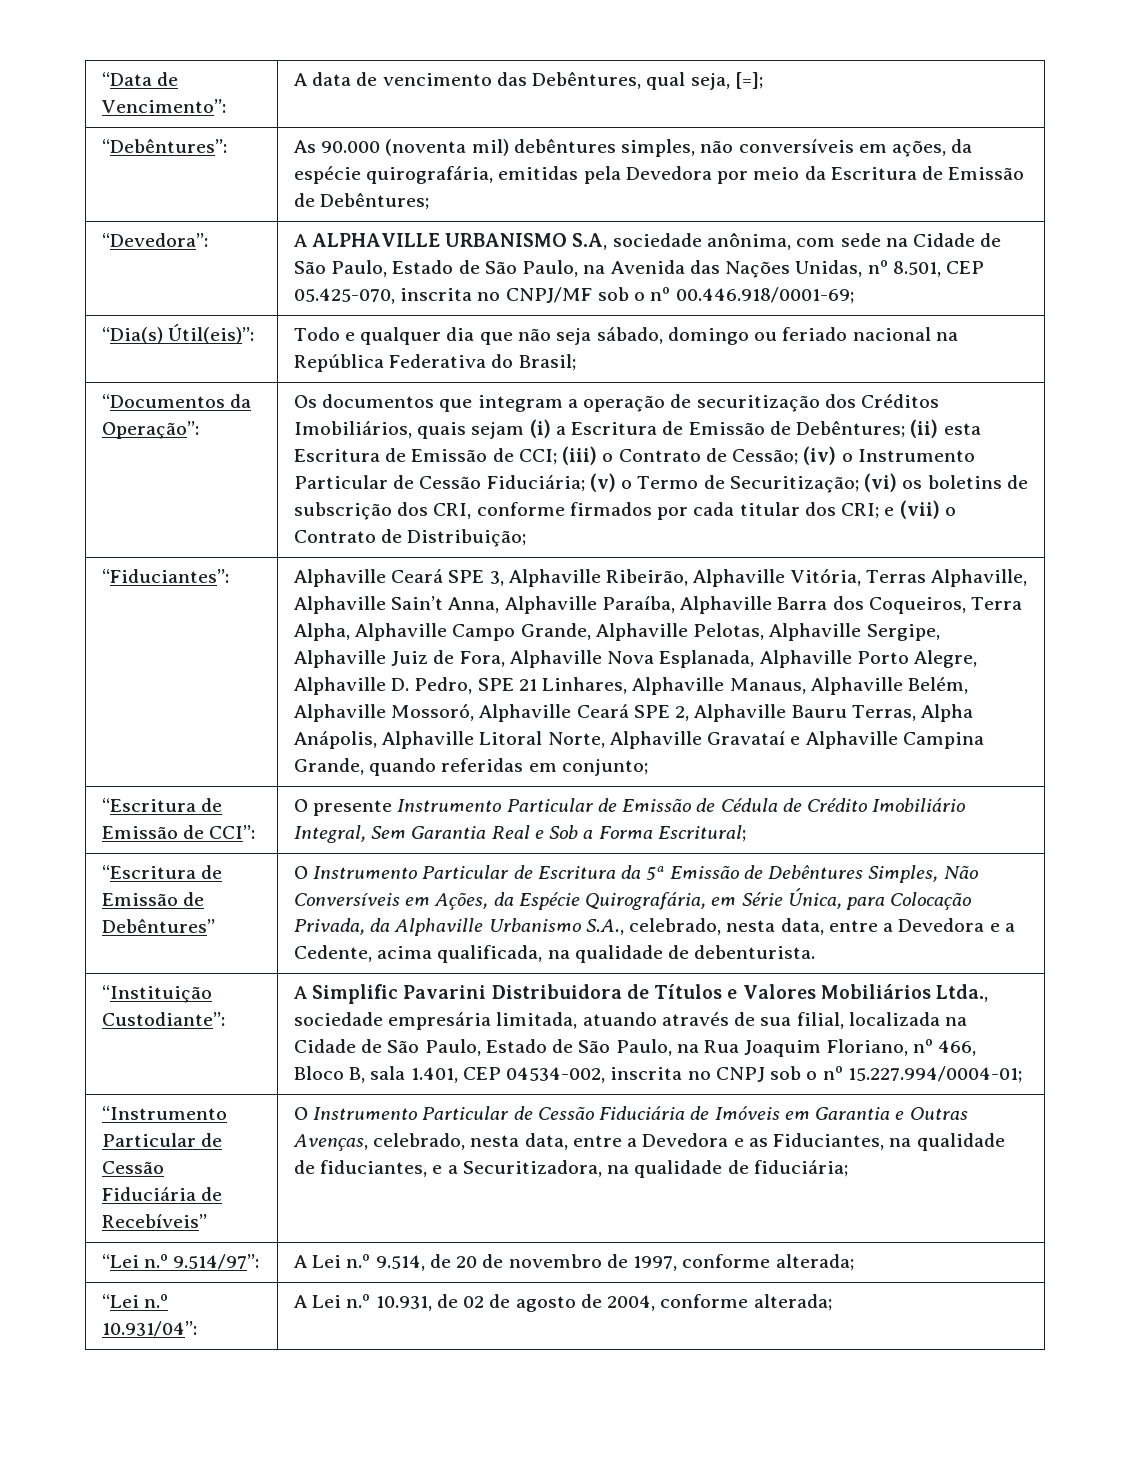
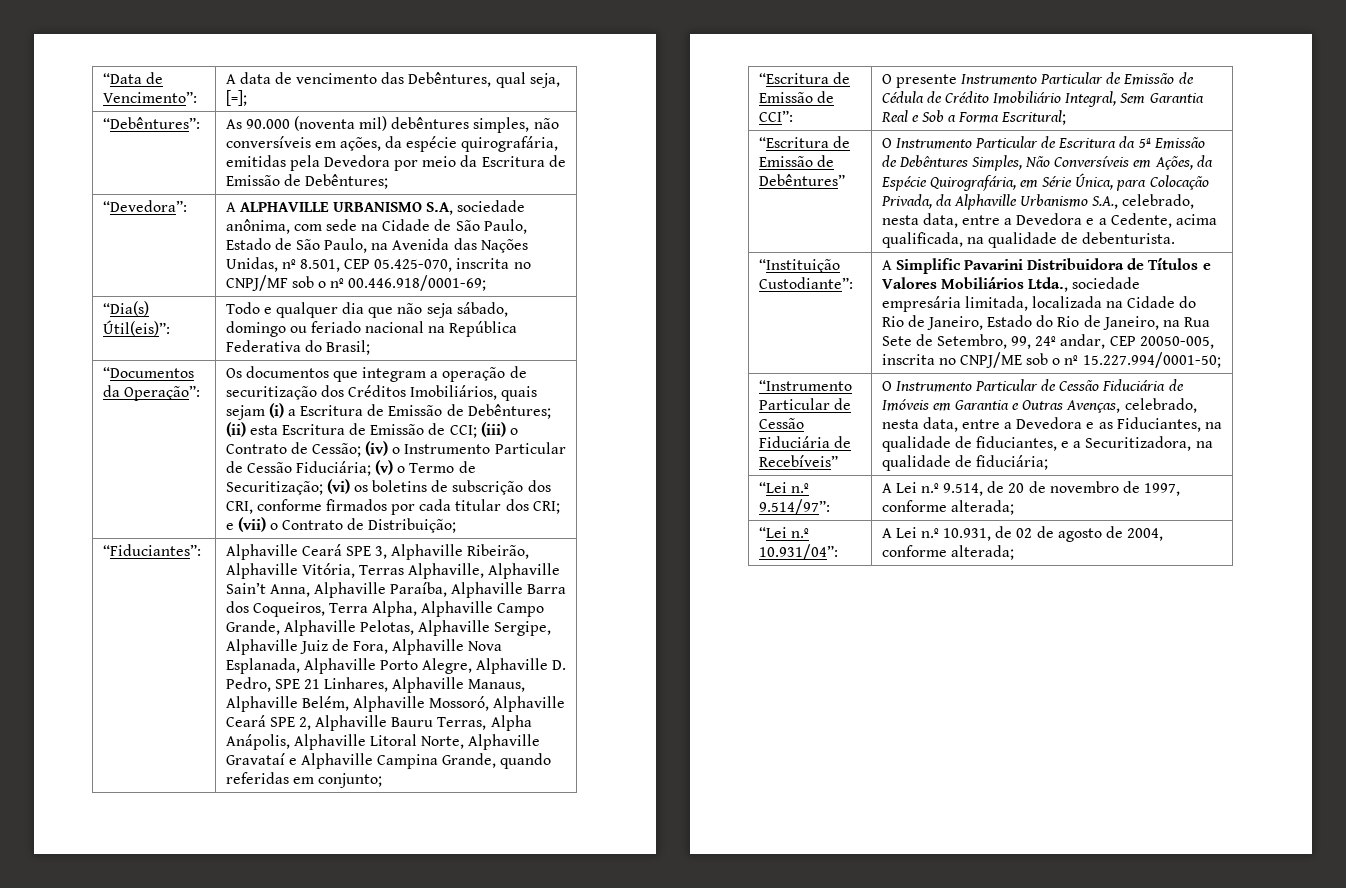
- A Simplific Pavarini Distribuidora de Títulos e Valores Mobiliários Ltda., sociedade empresária limitada, atuando através de sua filial, localizada na Cidade de São Paulo, Estado de São Paulo, na Rua Joaquim Floriano, nº 466, Bloco B, sala 1.401, CEP 04534-002, inscrita no CNPJ sob o nº 15.227.994/0004-01;
+ A Simplific Pavarini Distribuidora de Títulos e Valores Mobiliários Ltda., sociedade empresária limitada, localizada na Cidade do Rio de Janeiro, Estado do Rio de Janeiro, na Rua Sete de Setembro, 99, 24º andar, CEP 20050-005, inscrita no CNPJ/ME sob o nº 15.227.994/0001-50;

